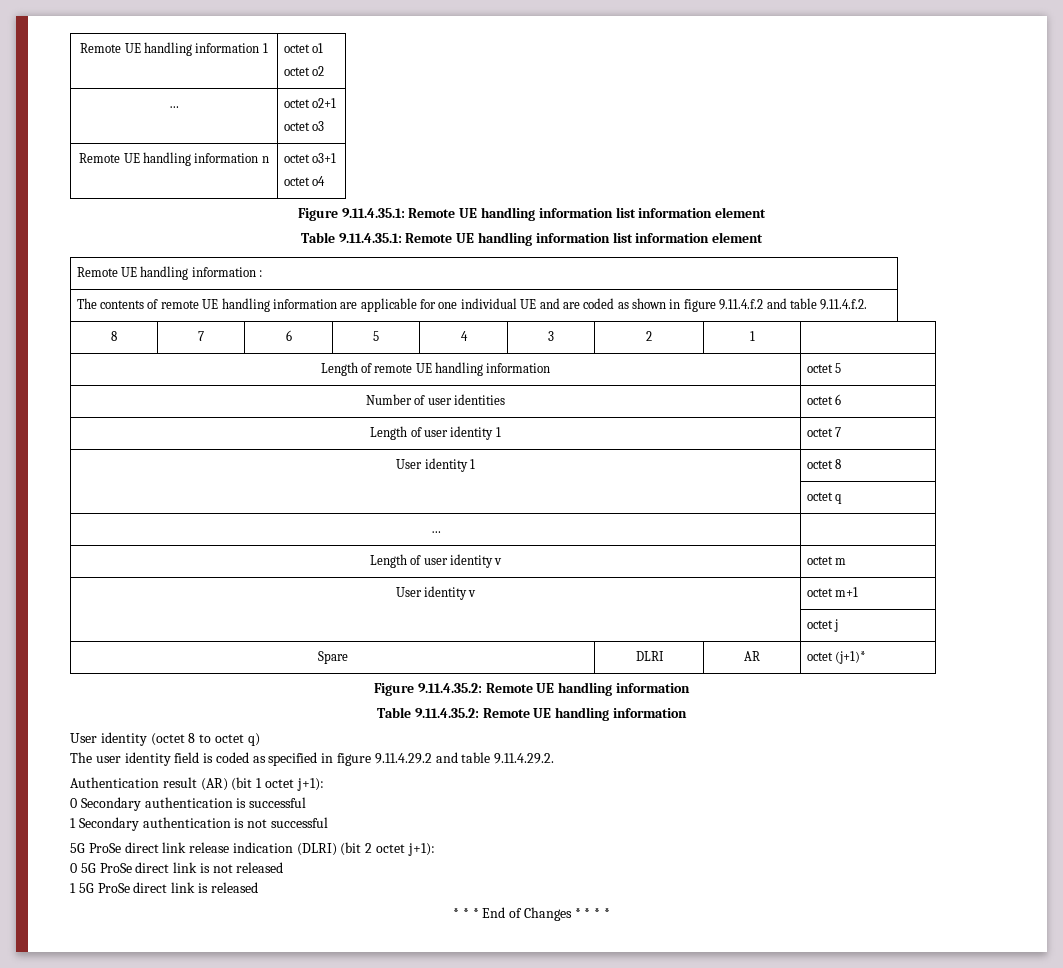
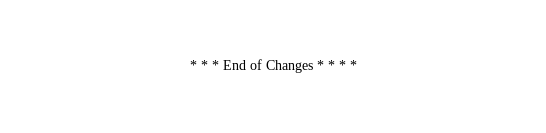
- Remote UE handling information 1 | octet o1
- octet o2
- … | octet o2+1
- octet o3
- Remote UE handling information n | octet o3+1
- octet o4
- Figure 9.11.4.35.1: Remote UE handling information list information element
- Table 9.11.4.35.1: Remote UE handling information list information element
- Remote UE handling information :
- The contents of remote UE handling information are applicable for one individual UE and are coded as shown in figure 9.11.4.f.2 and table 9.11.4.f.2.
- 8 | 7 | 6 | 5 | 4 | 3 | 2 | 1 |
- Length of remote UE handling information | octet 5
- Number of user identities | octet 6
- Length of user identity 1 | octet 7
- User identity 1 | octet 8
- | octet q
- … |
- Length of user identity v | octet m
- User identity v | octet m+1
- | octet j
- Spare | DLRI | AR | octet (j+1)*
- Figure 9.11.4.35.2: Remote UE handling information
- Table 9.11.4.35.2: Remote UE handling information
- User identity (octet 8 to octet q)
- The user identity field is coded as specified in figure 9.11.4.29.2 and table 9.11.4.29.2.
- Authentication result (AR) (bit 1 octet j+1):
- 0 Secondary authentication is successful
- 1 Secondary authentication is not successful
- 5G ProSe direct link release indication (DLRI) (bit 2 octet j+1):
- 0 5G ProSe direct link is not released
- 1 5G ProSe direct link is released

